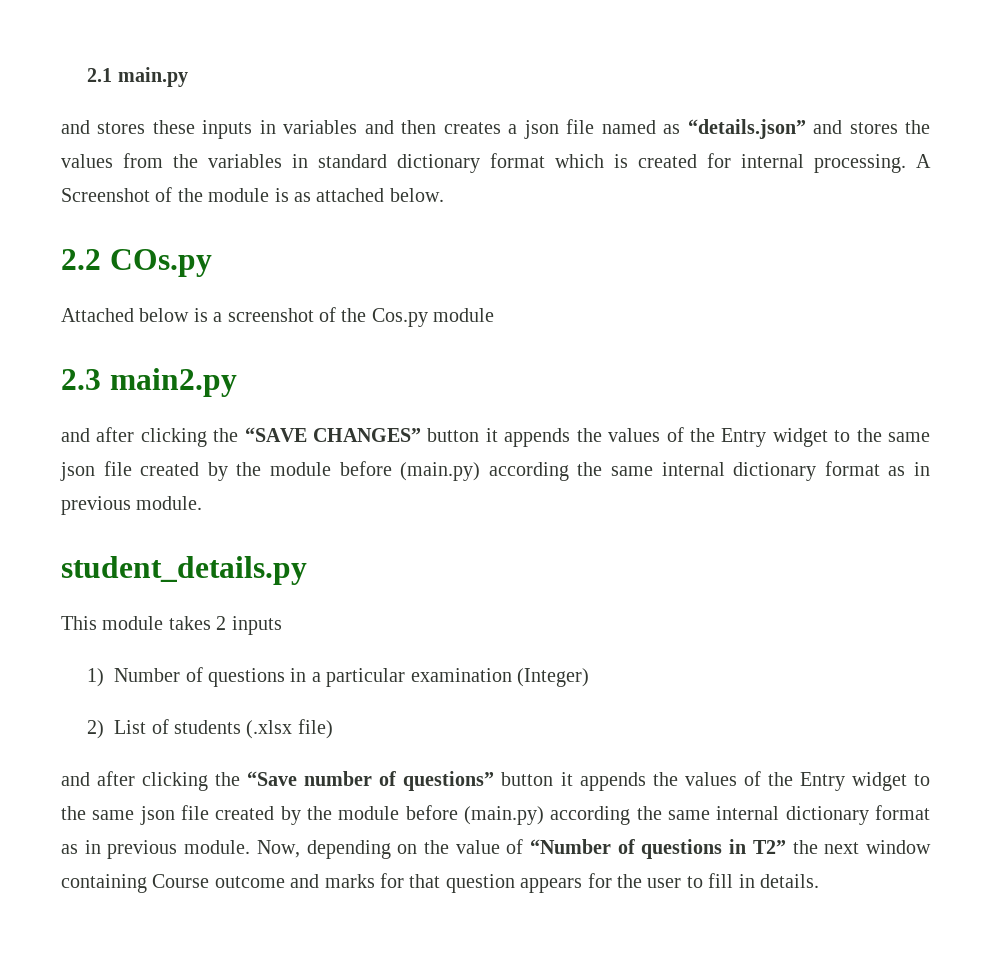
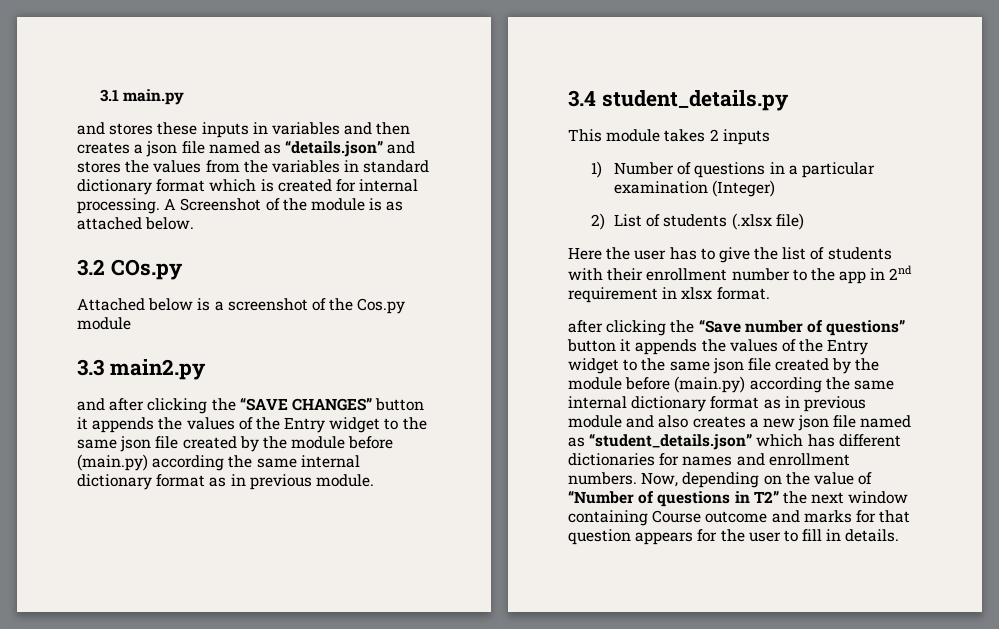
- 2.1 main.py
+ 3.1 main.py
- 2.2 COs.py
+ 3.2 COs.py
- 2.3 main2.py
+ 3.3 main2.py
- student_details.py
+ 3.4 student_details.py
- and after clicking the “Save number of questions” button it appends the values of the Entry widget to the same json file created by the module before (main.py) according the same internal dictionary format as in previous module.
+ Here the user has to give the list of students with their enrollment number to the app in 2nd requirement in xlsx format.
+ after clicking the “Save number of questions” button it appends the values of the Entry widget to the same json file created by the module before (main.py) according the same internal dictionary format as in previous module and also creates a new json file named as “student_details.json” which has different dictionaries for names and enrollment numbers.

